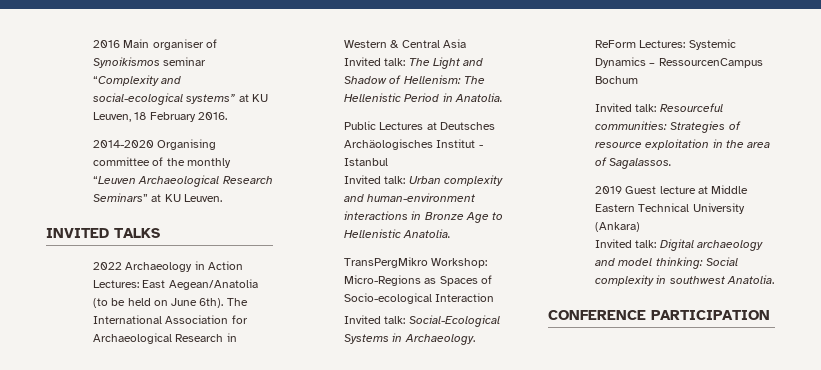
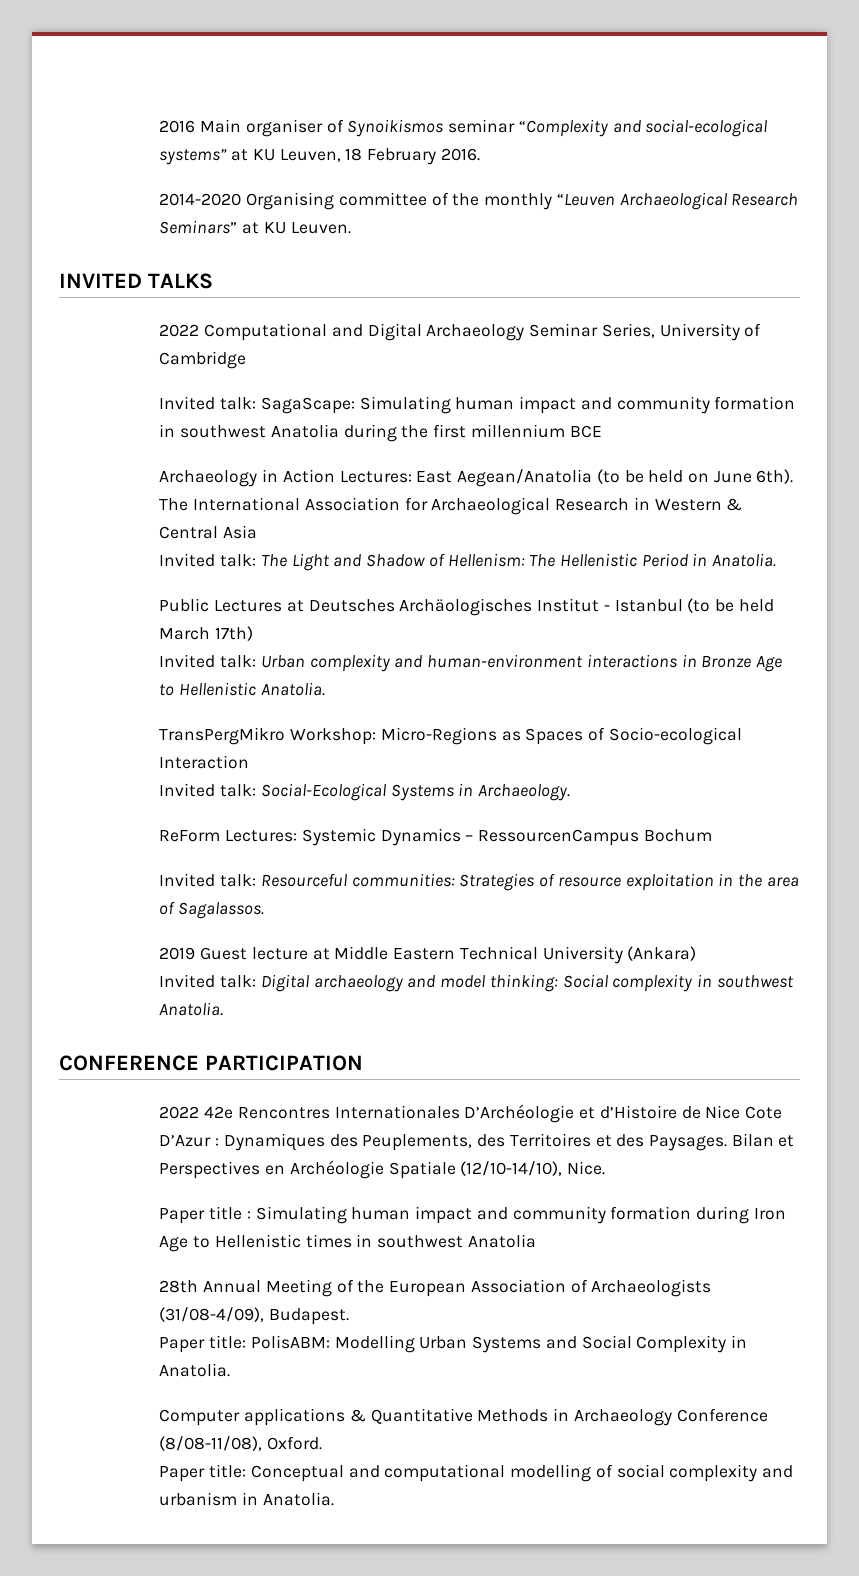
- 2022 Archaeology in Action Lectures: East Aegean/Anatolia (to be held on June 6th).
+ 2022 Computational and Digital Archaeology Seminar Series, University of Cambridge
+ Invited talk: SagaScape: Simulating human impact and community formation in southwest Anatolia during the first millennium BCE
+ Archaeology in Action Lectures: East Aegean/Anatolia (to be held on June 6th).
- Public Lectures at Deutsches Archäologisches Institut - Istanbul
+ Public Lectures at Deutsches Archäologisches Institut - Istanbul (to be held March 17th)
+ 2022 42e Rencontres Internationales D’Archéologie et d’Histoire de Nice Cote D’Azur : Dynamiques des Peuplements, des Territoires et des Paysages. Bilan et Perspectives en Archéologie Spatiale (12/10-14/10), Nice.
+ Paper title : Simulating human impact and community formation during Iron Age to Hellenistic times in southwest Anatolia
+ 28th Annual Meeting of the European Association of Archaeologists (31/08-4/09), Budapest.
+ Paper title: PolisABM: Modelling Urban Systems and Social Complexity in Anatolia.
+ Computer applications & Quantitative Methods in Archaeology Conference (8/08-11/08), Oxford.
+ Paper title: Conceptual and computational modelling of social complexity and urbanism in Anatolia.

